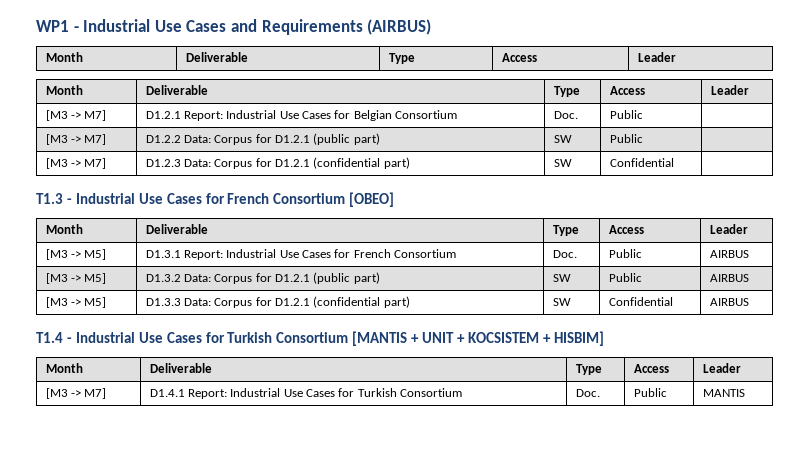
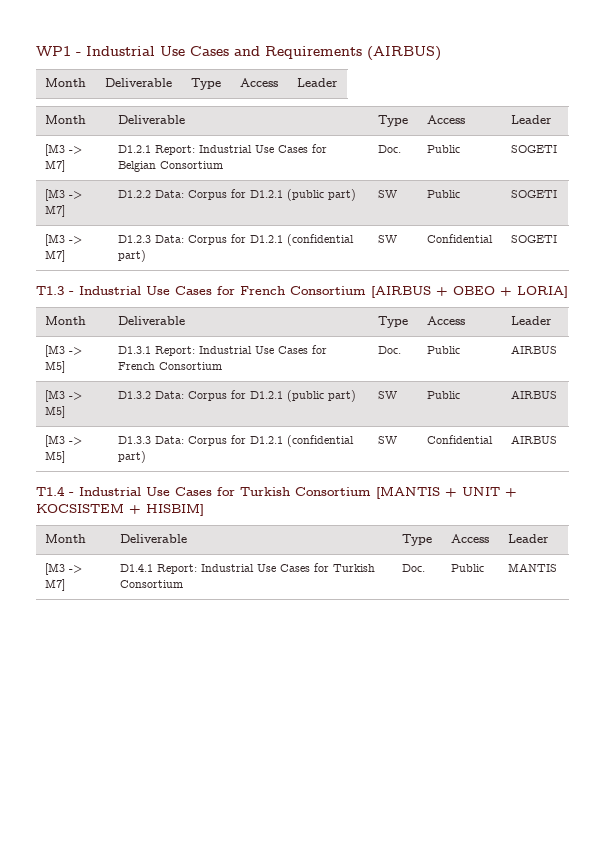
- [M3 -> M7] | D1.2.1 Report: Industrial Use Cases for Belgian Consortium | Doc. | Public |
+ [M3 -> M7] | D1.2.1 Report: Industrial Use Cases for Belgian Consortium | Doc. | Public | SOGETI
- [M3 -> M7] | D1.2.2 Data: Corpus for D1.2.1 (public part) | SW | Public |
+ [M3 -> M7] | D1.2.2 Data: Corpus for D1.2.1 (public part) | SW | Public | SOGETI
- [M3 -> M7] | D1.2.3 Data: Corpus for D1.2.1 (confidential part) | SW | Confidential |
+ [M3 -> M7] | D1.2.3 Data: Corpus for D1.2.1 (confidential part) | SW | Confidential | SOGETI
- T1.3 - Industrial Use Cases for French Consortium [OBEO]
+ T1.3 - Industrial Use Cases for French Consortium [AIRBUS + OBEO + LORIA]

